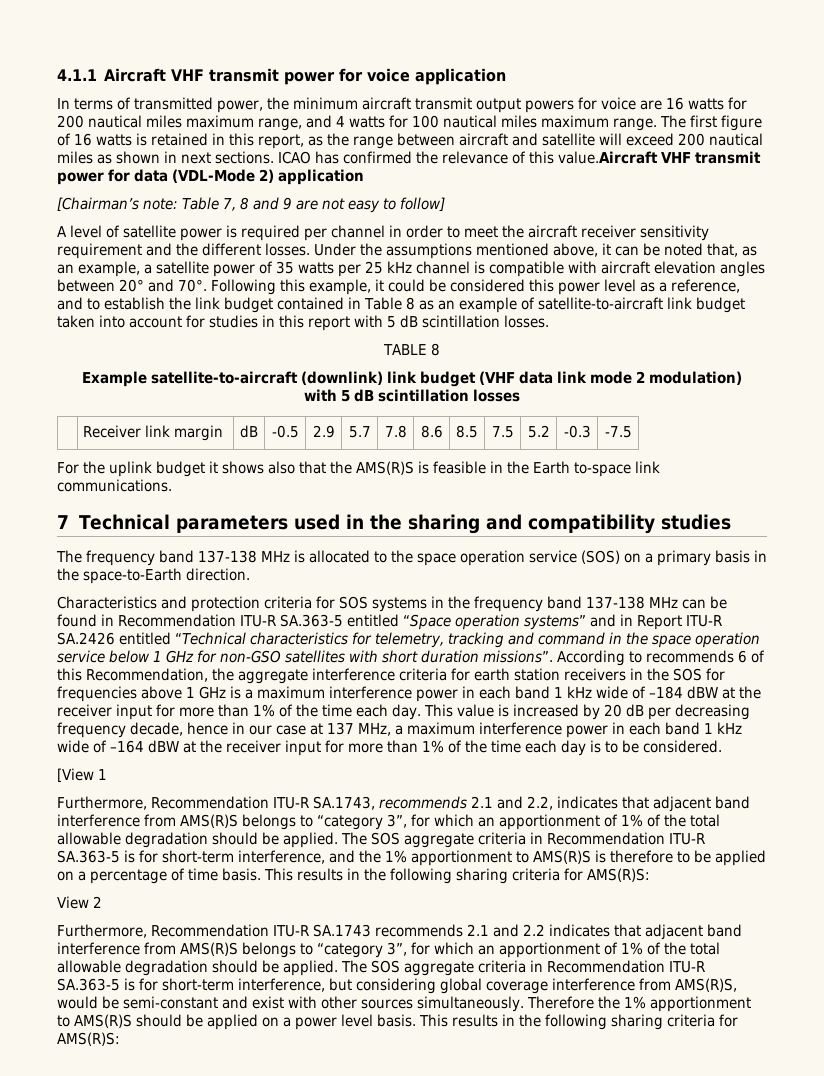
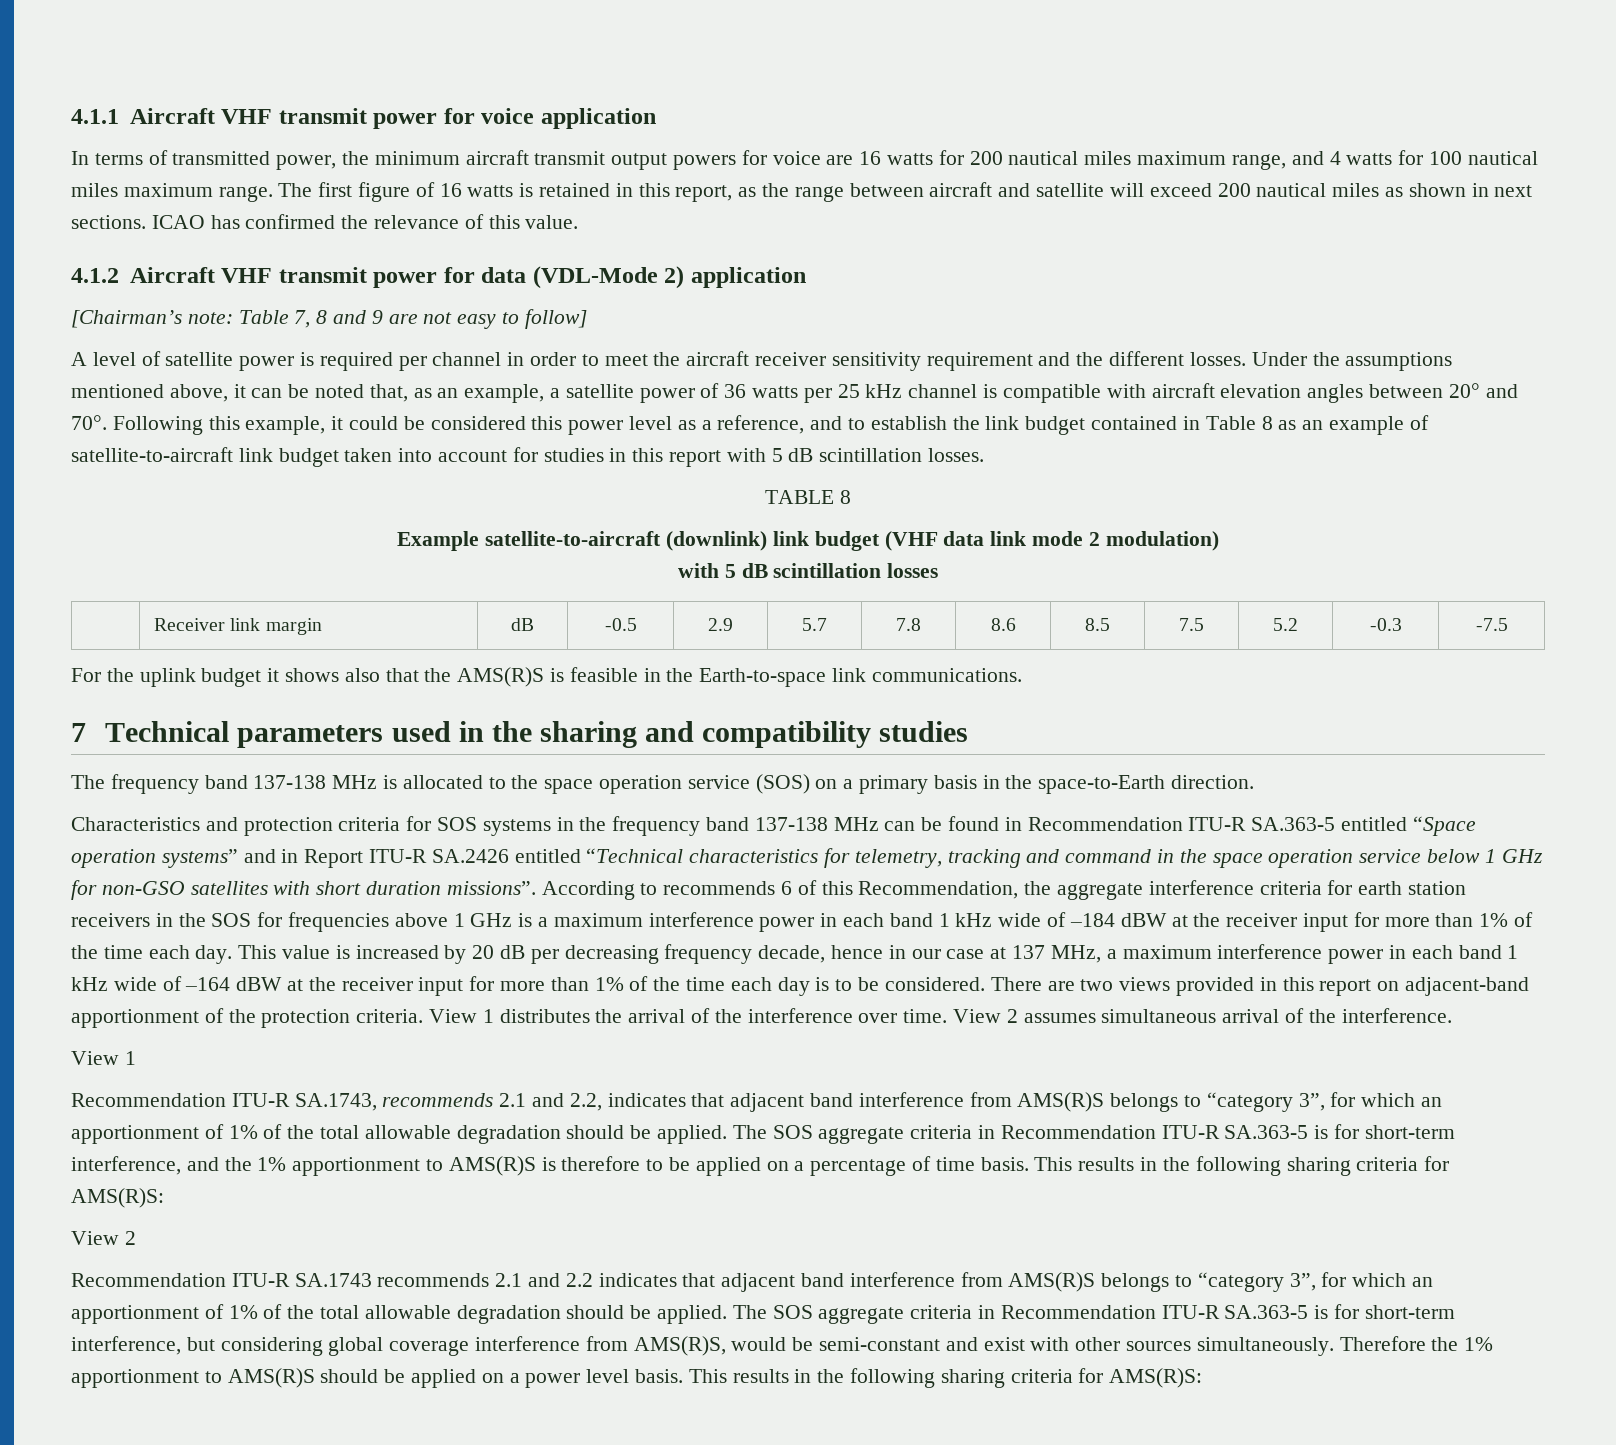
- ICAO has confirmed the relevance of this value.Aircraft VHF transmit power for data (VDL-Mode 2) application
+ ICAO has confirmed the relevance of this value.
+ 4.1.2 Aircraft VHF transmit power for data (VDL-Mode 2) application
- Under the assumptions mentioned above, it can be noted that, as an example, a satellite power of 35 watts per 25 kHz channel is compatible with aircraft elevation angles between 20° and 70°.
+ Under the assumptions mentioned above, it can be noted that, as an example, a satellite power of 36 watts per 25 kHz channel is compatible with aircraft elevation angles between 20° and 70°.
- For the uplink budget it shows also that the AMS(R)S is feasible in the Earth to-space link communications.
+ For the uplink budget it shows also that the AMS(R)S is feasible in the Earth-to-space link communications.
- This value is increased by 20 dB per decreasing frequency decade, hence in our case at 137 MHz, a maximum interference power in each band 1 kHz wide of –164 dBW at the receiver input for more than 1% of the time each day is to be considered.
- [View 1
+ This value is increased by 20 dB per decreasing frequency decade, hence in our case at 137 MHz, a maximum interference power in each band 1 kHz wide of –164 dBW at the receiver input for more than 1% of the time each day is to be considered. There are two views provided in this report on adjacent-band apportionment of the protection criteria. View 1 distributes the arrival of the interference over time. View 2 assumes simultaneous arrival of the interference.
+ View 1
- Furthermore, Recommendation ITU-R SA.1743, recommends 2.1 and 2.2, indicates that adjacent band interference from AMS(R)S belongs to “category 3”, for which an apportionment of 1% of the total allowable degradation should be applied.
+ Recommendation ITU-R SA.1743, recommends 2.1 and 2.2, indicates that adjacent band interference from AMS(R)S belongs to “category 3”, for which an apportionment of 1% of the total allowable degradation should be applied.
- Furthermore, Recommendation ITU-R SA.1743 recommends 2.1 and 2.2 indicates that adjacent band interference from AMS(R)S belongs to “category 3”, for which an apportionment of 1% of the total allowable degradation should be applied.
+ Recommendation ITU-R SA.1743 recommends 2.1 and 2.2 indicates that adjacent band interference from AMS(R)S belongs to “category 3”, for which an apportionment of 1% of the total allowable degradation should be applied.

